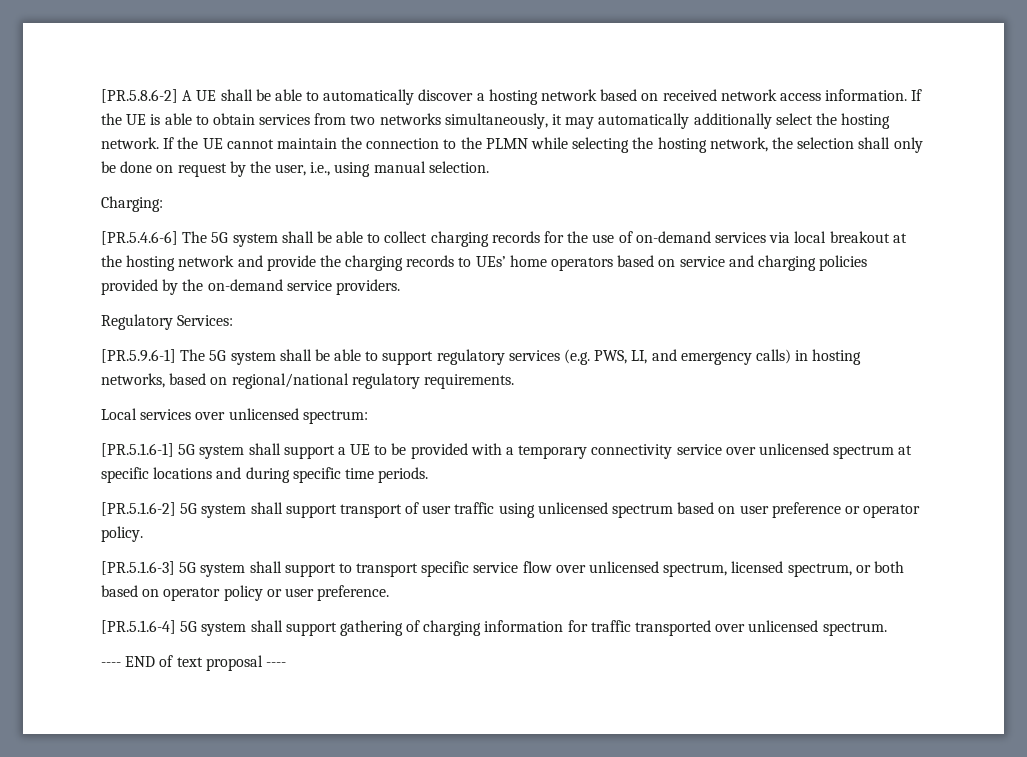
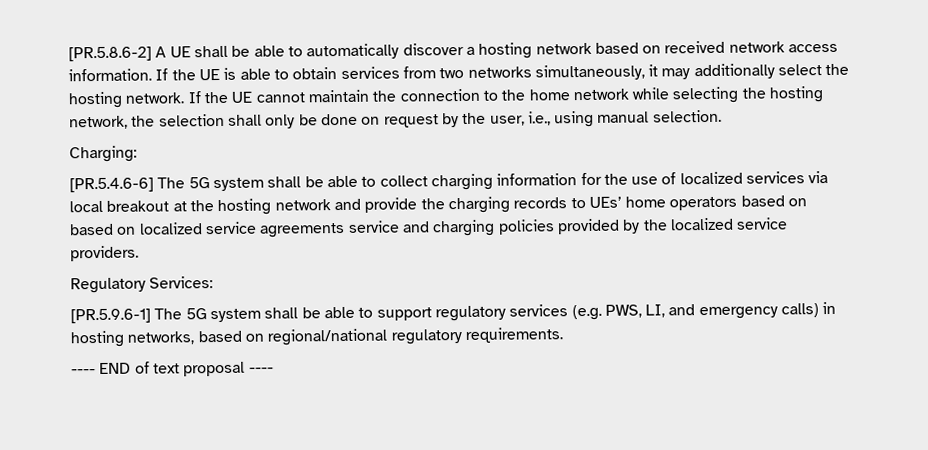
- If the UE is able to obtain services from two networks simultaneously, it may automatically additionally select the hosting network.
+ If the UE is able to obtain services from two networks simultaneously, it may additionally select the hosting network.
- If the UE cannot maintain the connection to the PLMN while selecting the hosting network, the selection shall only be done on request by the user, i.e., using manual selection.
+ If the UE cannot maintain the connection to the home network while selecting the hosting network, the selection shall only be done on request by the user, i.e., using manual selection.
- [PR.5.4.6-6] The 5G system shall be able to collect charging records for the use of on-demand services via local breakout at the hosting network and provide the charging records to UEs’ home operators based on service and charging policies provided by the on-demand service providers.
+ [PR.5.4.6-6] The 5G system shall be able to collect charging information for the use of localized services via local breakout at the hosting network and provide the charging records to UEs’ home operators based on based on localized service agreements service and charging policies provided by the localized service providers.
- Local services over unlicensed spectrum:
- [PR.5.1.6-1] 5G system shall support a UE to be provided with a temporary connectivity service over unlicensed spectrum at specific locations and during specific time periods.
- [PR.5.1.6-2] 5G system shall support transport of user traffic using unlicensed spectrum based on user preference or operator policy.
- [PR.5.1.6-3] 5G system shall support to transport specific service flow over unlicensed spectrum, licensed spectrum, or both based on operator policy or user preference.
- [PR.5.1.6-4] 5G system shall support gathering of charging information for traffic transported over unlicensed spectrum.

